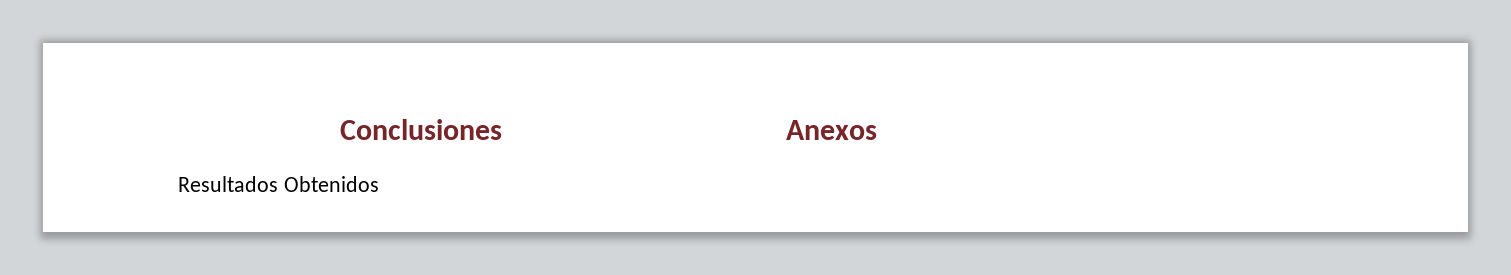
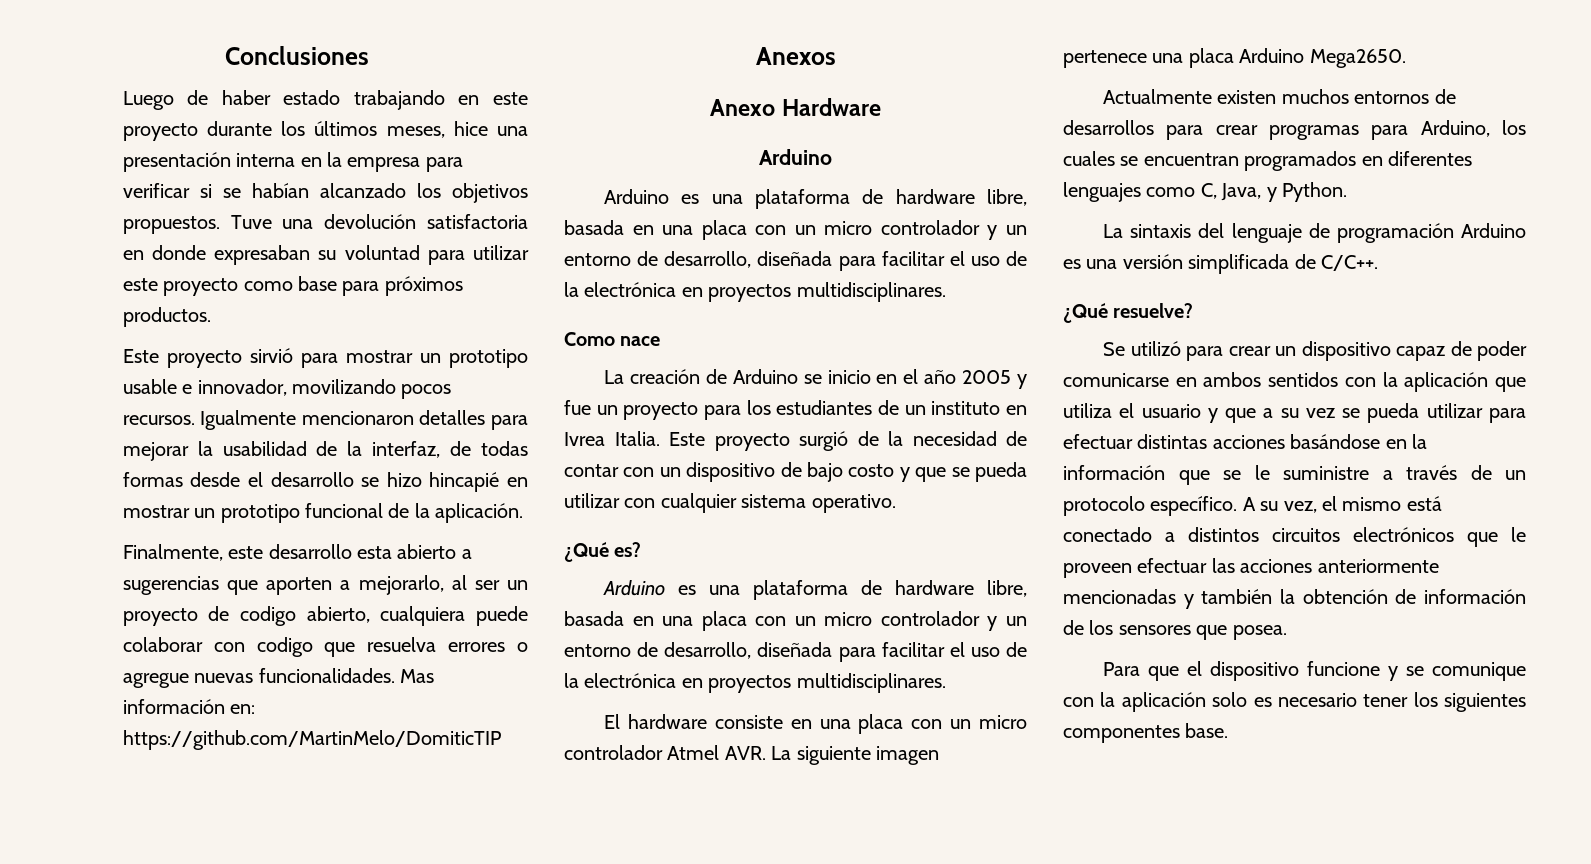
- Resultados Obtenidos
+ Luego de haber estado trabajando en este proyecto durante los últimos meses, hice una presentación interna en la empresa para verificar si se habían alcanzado los objetivos propuestos. Tuve una devolución satisfactoria en donde expresaban su voluntad para utilizar este proyecto como base para próximos productos.
+ Este proyecto sirvió para mostrar un prototipo usable e innovador, movilizando pocos recursos. Igualmente mencionaron detalles para mejorar la usabilidad de la interfaz, de todas formas desde el desarrollo se hizo hincapié en mostrar un prototipo funcional de la aplicación.
+ Finalmente, este desarrollo esta abierto a sugerencias que aporten a mejorarlo, al ser un proyecto de codigo abierto, cualquiera puede colaborar con codigo que resuelva errores o agregue nuevas funcionalidades. Mas información en: https://github.com/MartinMelo/DomiticTIP
  Anexos
+ Anexo Hardware
+ Arduino
+ Arduino es una plataforma de hardware libre, basada en una placa con un micro controlador y un entorno de desarrollo, diseñada para facilitar el uso de la electrónica en proyectos multidisciplinares.
+ Como nace
+ La creación de Arduino se inicio en el año 2005 y fue un proyecto para los estudiantes de un instituto en Ivrea Italia. Este proyecto surgió de la necesidad de contar con un dispositivo de bajo costo y que se pueda utilizar con cualquier sistema operativo.
+ ¿Qué es?
+ Arduino es una plataforma de hardware libre, basada en una placa con un micro controlador y un entorno de desarrollo, diseñada para facilitar el uso de la electrónica en proyectos multidisciplinares.
+ El hardware consiste en una placa con un micro controlador Atmel AVR. La siguiente imagen pertenece una placa Arduino Mega2650.
+ Actualmente existen muchos entornos de desarrollos para crear programas para Arduino, los cuales se encuentran programados en diferentes lenguajes como C, Java, y Python.
+ La sintaxis del lenguaje de programación Arduino es una versión simplificada de C/C++.
+ ¿Qué resuelve?
+ Se utilizó para crear un dispositivo capaz de poder comunicarse en ambos sentidos con la aplicación que utiliza el usuario y que a su vez se pueda utilizar para efectuar distintas acciones basándose en la información que se le suministre a través de un protocolo específico. A su vez, el mismo está conectado a distintos circuitos electrónicos que le proveen efectuar las acciones anteriormente mencionadas y también la obtención de información de los sensores que posea.
+ Para que el dispositivo funcione y se comunique con la aplicación solo es necesario tener los siguientes componentes base.

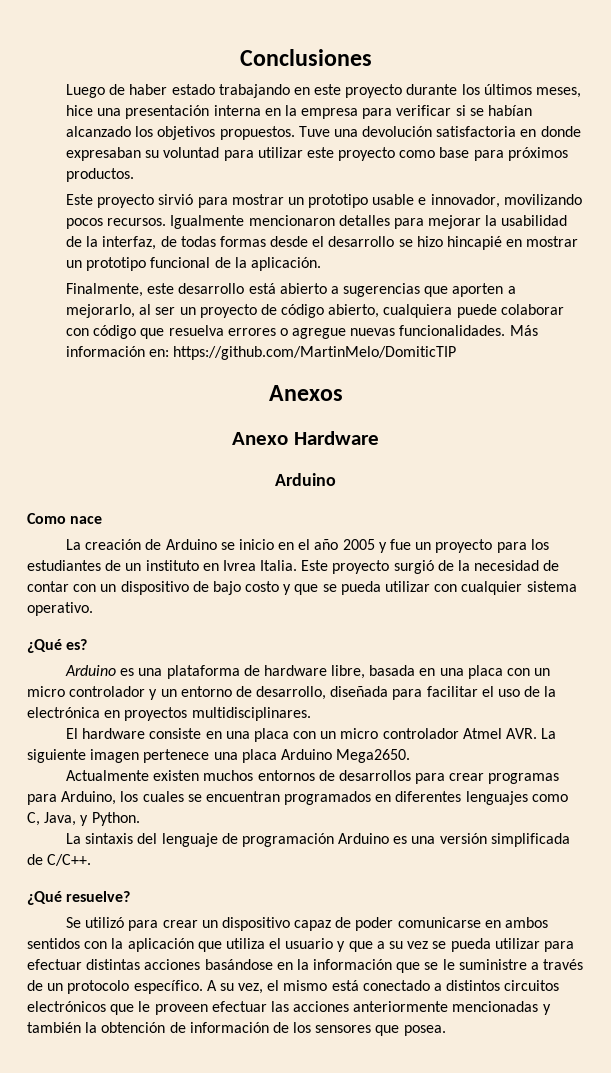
- Finalmente, este desarrollo esta abierto a sugerencias que aporten a mejorarlo, al ser un proyecto de codigo abierto, cualquiera puede colaborar con codigo que resuelva errores o agregue nuevas funcionalidades.
+ Finalmente, este desarrollo está abierto a sugerencias que aporten a mejorarlo, al ser un proyecto de código abierto, cualquiera puede colaborar con código que resuelva errores o agregue nuevas funcionalidades.
- Mas información en: https://github.com/MartinMelo/DomiticTIP
+ Más información en: https://github.com/MartinMelo/DomiticTIP
  Anexo Hardware
  Arduino
- Arduino es una plataforma de hardware libre, basada en una placa con un micro controlador y un entorno de desarrollo, diseñada para facilitar el uso de la electrónica en proyectos multidisciplinares.
- Para que el dispositivo funcione y se comunique con la aplicación solo es necesario tener los siguientes componentes base.

